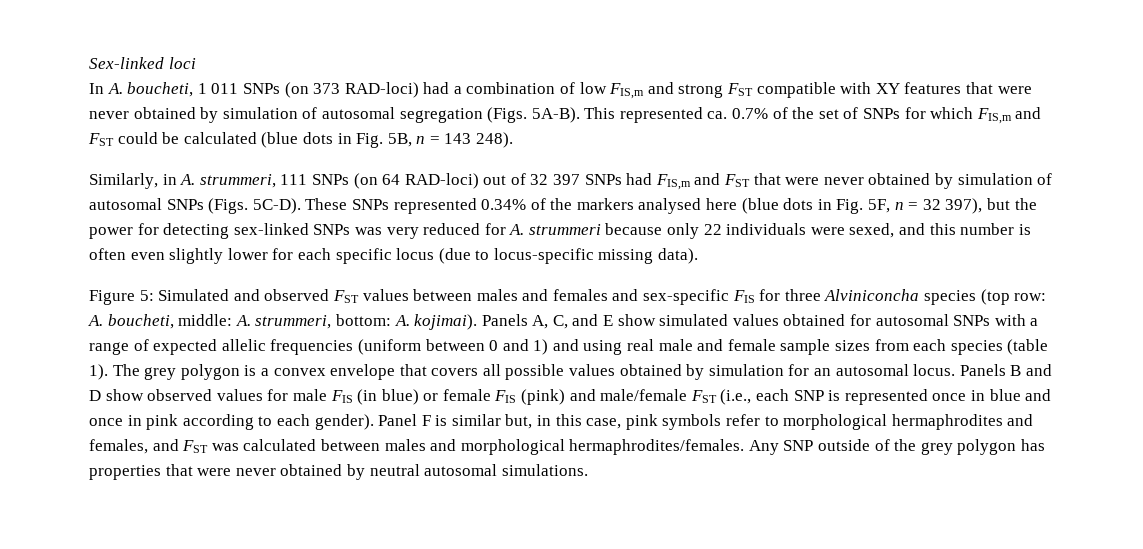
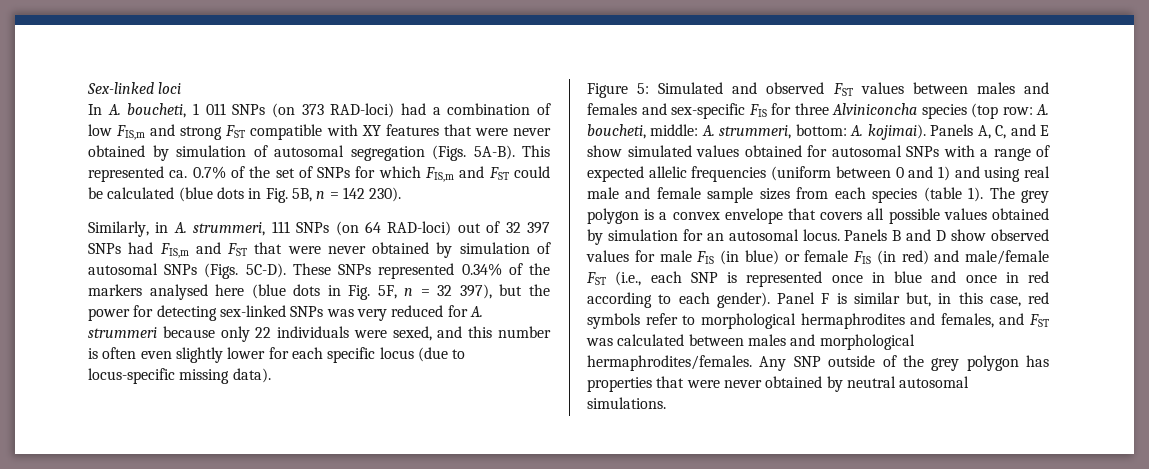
- This represented ca. 0.7% of the set of SNPs for which FIS,m and FST could be calculated (blue dots in Fig. 5B, n = 143 248).
+ This represented ca. 0.7% of the set of SNPs for which FIS,m and FST could be calculated (blue dots in Fig. 5B, n = 142 230).
- Panels B and D show observed values for male FIS (in blue) or female FIS (pink) and male/female FST (i.e., each SNP is represented once in blue and once in pink according to each gender).
+ Panels B and D show observed values for male FIS (in blue) or female FIS (in red) and male/female FST (i.e., each SNP is represented once in blue and once in red according to each gender).
- Panel F is similar but, in this case, pink symbols refer to morphological hermaphrodites and females, and FST was calculated between males and morphological hermaphrodites/females.
+ Panel F is similar but, in this case, red symbols refer to morphological hermaphrodites and females, and FST was calculated between males and morphological hermaphrodites/females.

